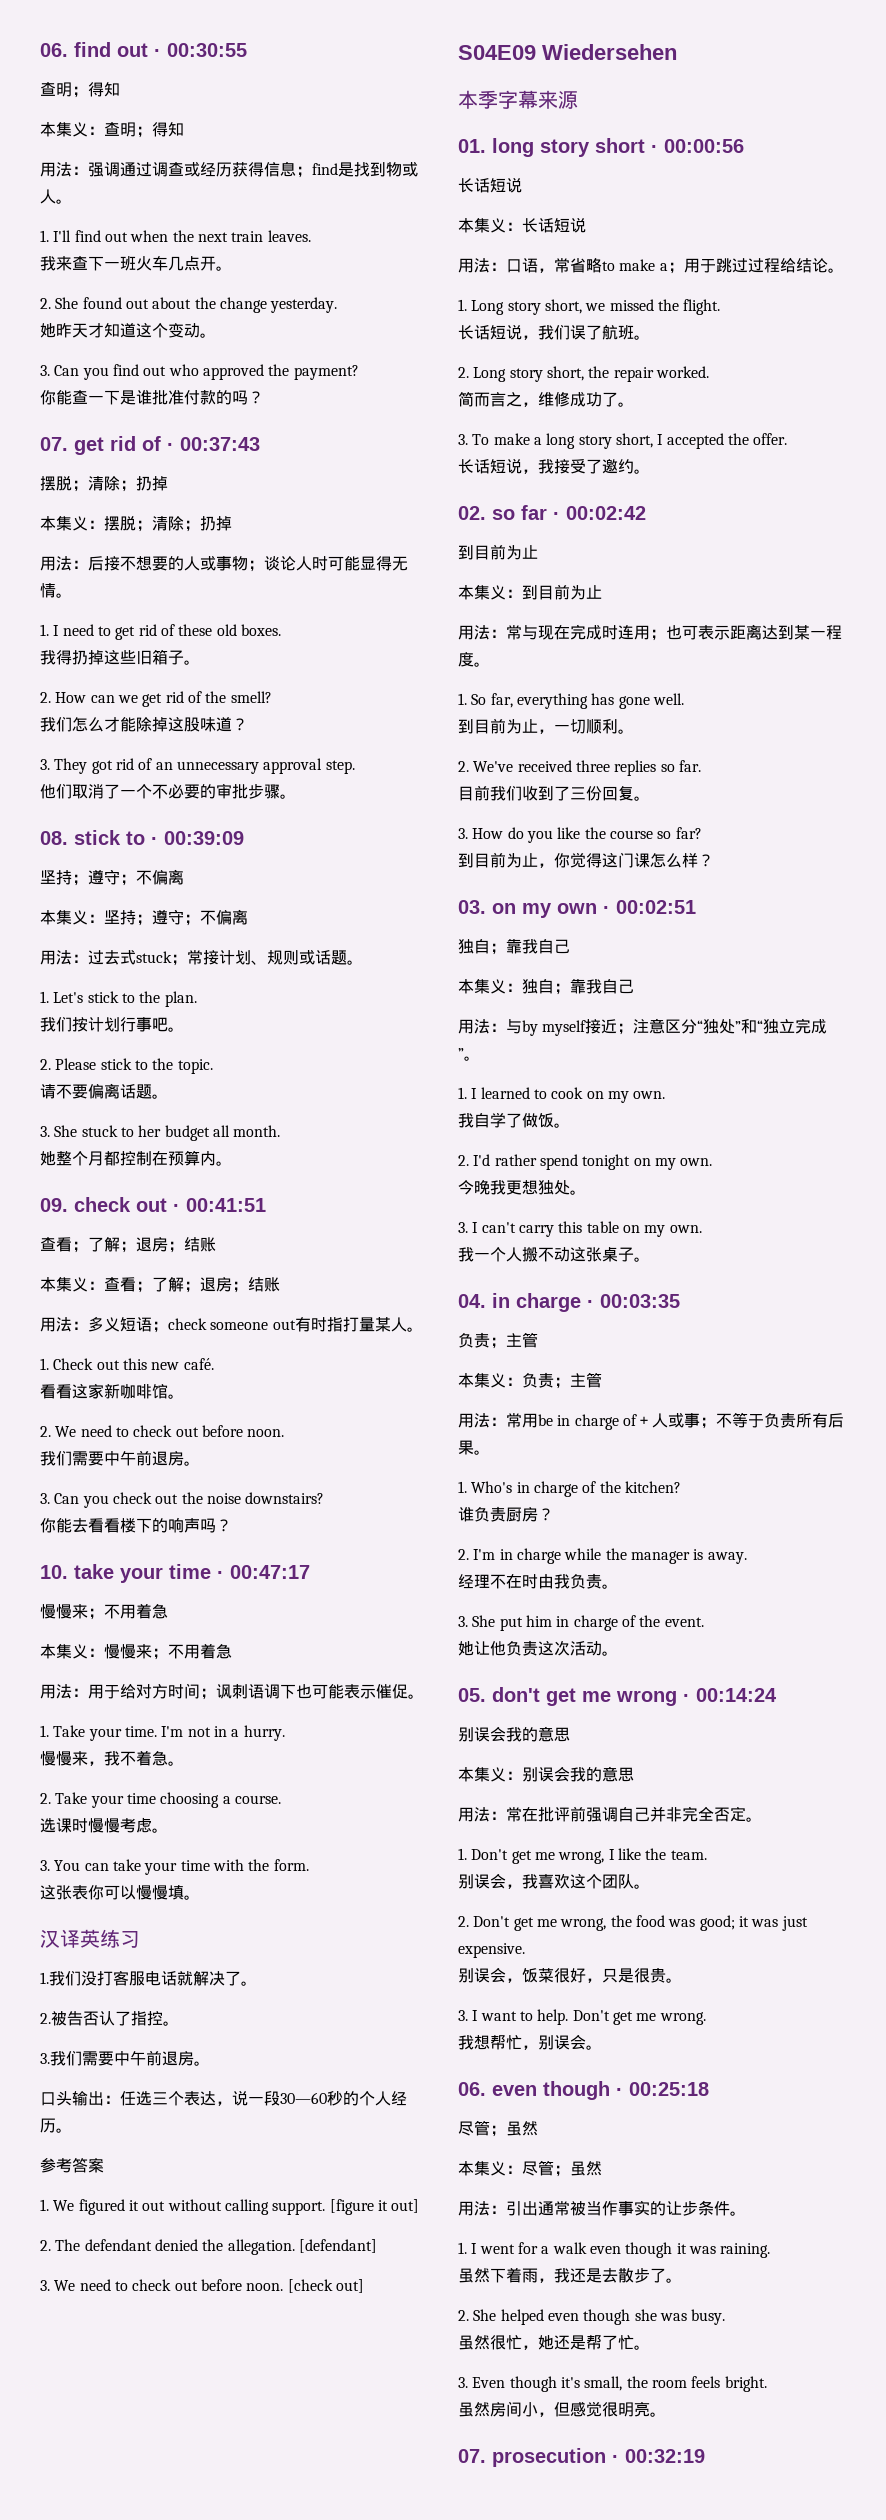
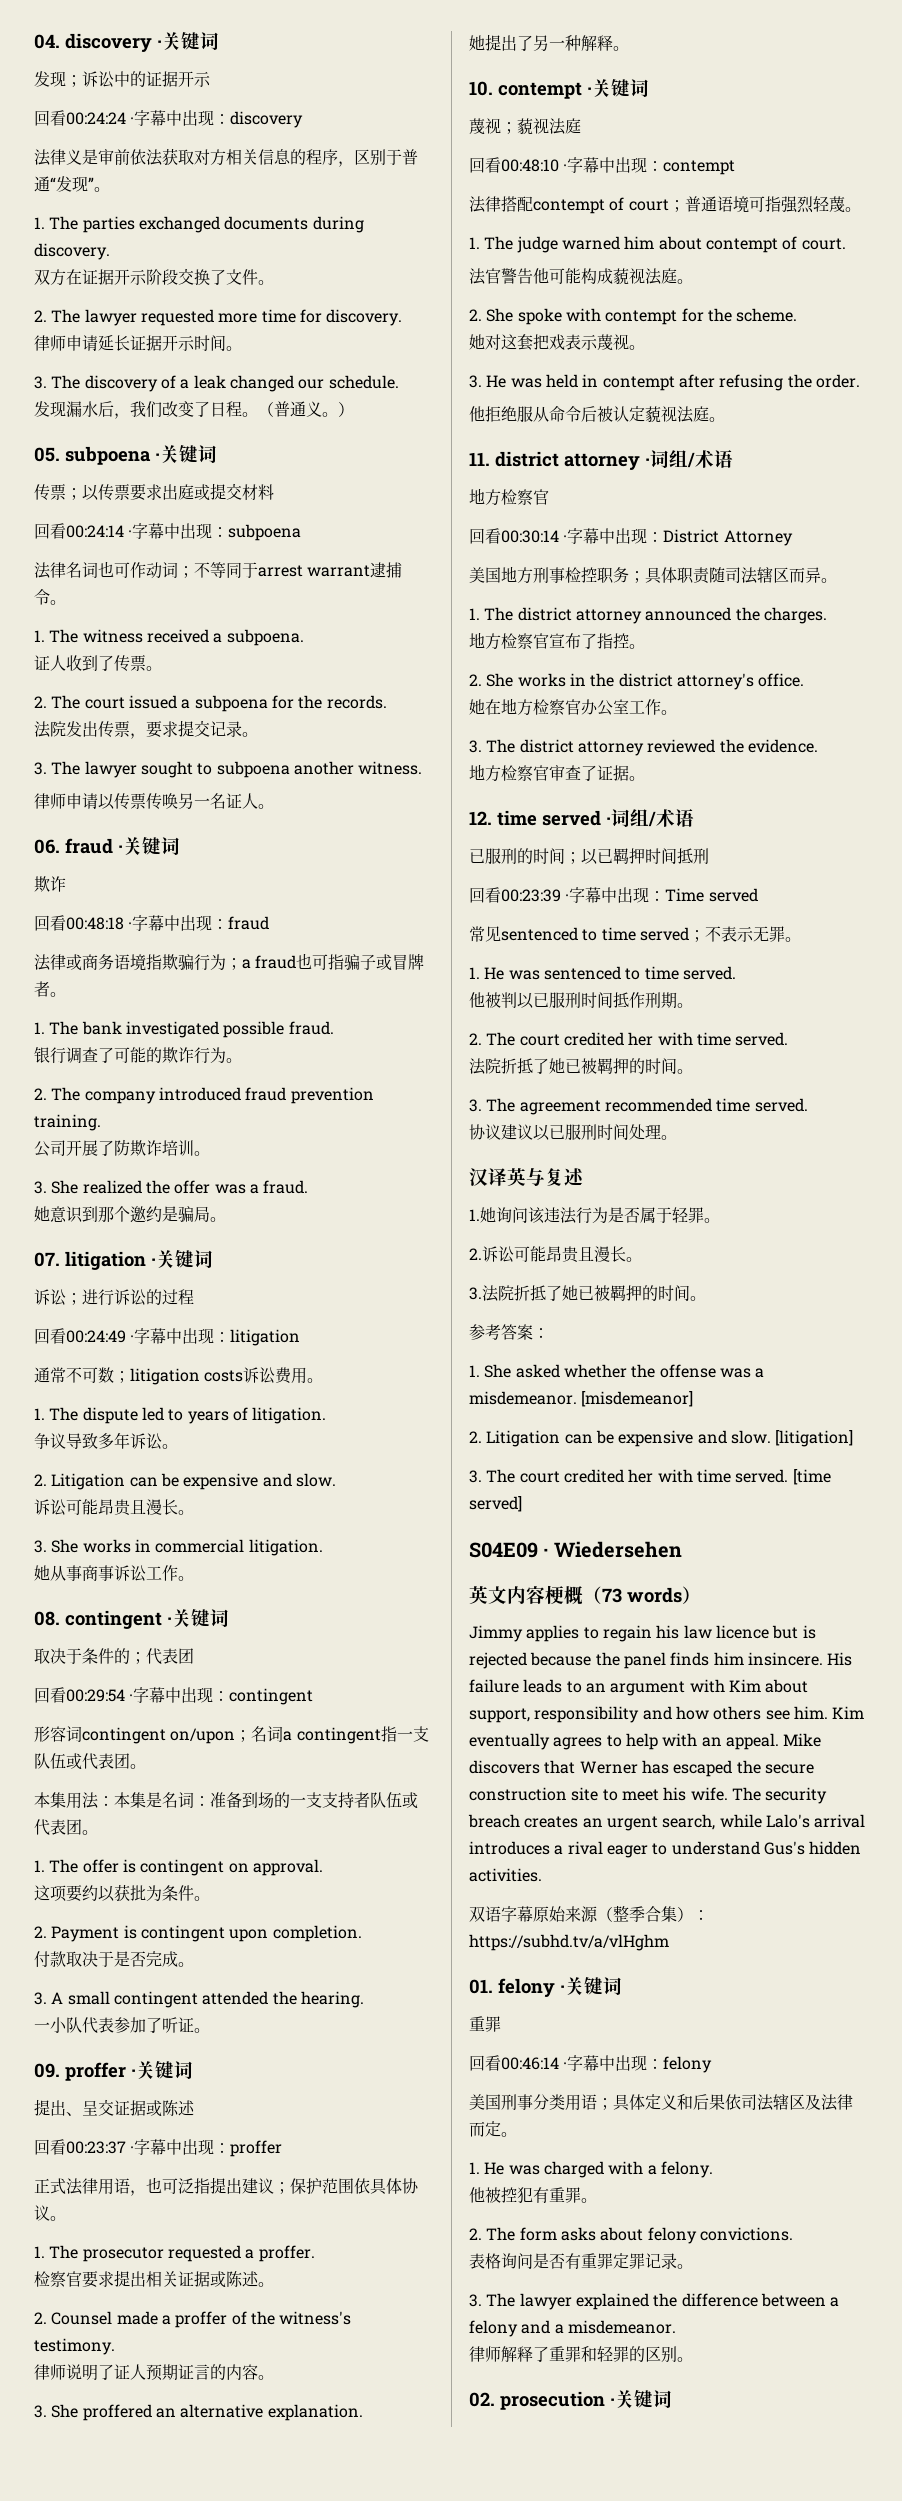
- 06. find out · 00:30:55
- 查明；得知
- 本集义：查明；得知
- 用法：强调通过调查或经历获得信息；find是找到物或人。
- 1. I'll find out when the next train leaves.
- 我来查下一班火车几点开。
- 2. She found out about the change yesterday.
- 她昨天才知道这个变动。
- 3. Can you find out who approved the payment?
- 你能查一下是谁批准付款的吗？
- 07. get rid of · 00:37:43
- 摆脱；清除；扔掉
- 本集义：摆脱；清除；扔掉
- 用法：后接不想要的人或事物；谈论人时可能显得无情。
- 1. I need to get rid of these old boxes.
- 我得扔掉这些旧箱子。
- 2. How can we get rid of the smell?
- 我们怎么才能除掉这股味道？
- 3. They got rid of an unnecessary approval step.
- 他们取消了一个不必要的审批步骤。
- 08. stick to · 00:39:09
- 坚持；遵守；不偏离
- 本集义：坚持；遵守；不偏离
- 用法：过去式stuck；常接计划、规则或话题。
- 1. Let's stick to the plan.
- 我们按计划行事吧。
- 2. Please stick to the topic.
- 请不要偏离话题。
- 3. She stuck to her budget all month.
- 她整个月都控制在预算内。
- 09. check out · 00:41:51
- 查看；了解；退房；结账
- 本集义：查看；了解；退房；结账
- 用法：多义短语；check someone out有时指打量某人。
- 1. Check out this new café.
- 看看这家新咖啡馆。
- 2. We need to check out before noon.
- 我们需要中午前退房。
- 3. Can you check out the noise downstairs?
- 你能去看看楼下的响声吗？
- 10. take your time · 00:47:17
- 慢慢来；不用着急
- 本集义：慢慢来；不用着急
- 用法：用于给对方时间；讽刺语调下也可能表示催促。
- 1. Take your time. I'm not in a hurry.
- 慢慢来，我不着急。
- 2. Take your time choosing a course.
- 选课时慢慢考虑。
- 3. You can take your time with the form.
- 这张表你可以慢慢填。
+ 04. discovery ·关键词
+ 发现；诉讼中的证据开示
+ 回看00:24:24 ·字幕中出现：discovery
+ 法律义是审前依法获取对方相关信息的程序，区别于普通“发现”。
+ 1. The parties exchanged documents during discovery.
+ 双方在证据开示阶段交换了文件。
+ 2. The lawyer requested more time for discovery.
+ 律师申请延长证据开示时间。
+ 3. The discovery of a leak changed our schedule.
+ 发现漏水后，我们改变了日程。（普通义。）
+ 05. subpoena ·关键词
+ 传票；以传票要求出庭或提交材料
+ 回看00:24:14 ·字幕中出现：subpoena
+ 法律名词也可作动词；不等同于arrest warrant逮捕令。
+ 1. The witness received a subpoena.
+ 证人收到了传票。
+ 2. The court issued a subpoena for the records.
+ 法院发出传票，要求提交记录。
+ 3. The lawyer sought to subpoena another witness.
+ 律师申请以传票传唤另一名证人。
+ 06. fraud ·关键词
+ 欺诈
+ 回看00:48:18 ·字幕中出现：fraud
+ 法律或商务语境指欺骗行为；a fraud也可指骗子或冒牌者。
+ 1. The bank investigated possible fraud.
+ 银行调查了可能的欺诈行为。
+ 2. The company introduced fraud prevention training.
+ 公司开展了防欺诈培训。
+ 3. She realized the offer was a fraud.
+ 她意识到那个邀约是骗局。
+ 07. litigation ·关键词
+ 诉讼；进行诉讼的过程
+ 回看00:24:49 ·字幕中出现：litigation
+ 通常不可数；litigation costs诉讼费用。
+ 1. The dispute led to years of litigation.
+ 争议导致多年诉讼。
+ 2. Litigation can be expensive and slow.
+ 诉讼可能昂贵且漫长。
+ 3. She works in commercial litigation.
+ 她从事商事诉讼工作。
+ 08. contingent ·关键词
+ 取决于条件的；代表团
+ 回看00:29:54 ·字幕中出现：contingent
+ 形容词contingent on/upon；名词a contingent指一支队伍或代表团。
+ 本集用法：本集是名词：准备到场的一支支持者队伍或代表团。
+ 1. The offer is contingent on approval.
+ 这项要约以获批为条件。
+ 2. Payment is contingent upon completion.
+ 付款取决于是否完成。
+ 3. A small contingent attended the hearing.
+ 一小队代表参加了听证。
+ 09. proffer ·关键词
+ 提出、呈交证据或陈述
+ 回看00:23:37 ·字幕中出现：proffer
+ 正式法律用语，也可泛指提出建议；保护范围依具体协议。
+ 1. The prosecutor requested a proffer.
+ 检察官要求提出相关证据或陈述。
+ 2. Counsel made a proffer of the witness's testimony.
+ 律师说明了证人预期证言的内容。
+ 3. She proffered an alternative explanation.
+ 她提出了另一种解释。
+ 10. contempt ·关键词
+ 蔑视；藐视法庭
+ 回看00:48:10 ·字幕中出现：contempt
+ 法律搭配contempt of court；普通语境可指强烈轻蔑。
+ 1. The judge warned him about contempt of court.
+ 法官警告他可能构成藐视法庭。
+ 2. She spoke with contempt for the scheme.
+ 她对这套把戏表示蔑视。
+ 3. He was held in contempt after refusing the order.
+ 他拒绝服从命令后被认定藐视法庭。
+ 11. district attorney ·词组/术语
+ 地方检察官
+ 回看00:30:14 ·字幕中出现：District Attorney
+ 美国地方刑事检控职务；具体职责随司法辖区而异。
+ 1. The district attorney announced the charges.
+ 地方检察官宣布了指控。
+ 2. She works in the district attorney's office.
+ 她在地方检察官办公室工作。
+ 3. The district attorney reviewed the evidence.
+ 地方检察官审查了证据。
+ 12. time served ·词组/术语
+ 已服刑的时间；以已羁押时间抵刑
+ 回看00:23:39 ·字幕中出现：Time served
+ 常见sentenced to time served；不表示无罪。
+ 1. He was sentenced to time served.
+ 他被判以已服刑时间抵作刑期。
+ 2. The court credited her with time served.
+ 法院折抵了她已被羁押的时间。
+ 3. The agreement recommended time served.
+ 协议建议以已服刑时间处理。
- 汉译英练习
- 1.我们没打客服电话就解决了。
- 2.被告否认了指控。
- 3.我们需要中午前退房。
- 口头输出：任选三个表达，说一段30—60秒的个人经历。
+ 汉译英与复述
+ 1.她询问该违法行为是否属于轻罪。
+ 2.诉讼可能昂贵且漫长。
+ 3.法院折抵了她已被羁押的时间。
- 参考答案
- 1. We figured it out without calling support. [figure it out]
- 2. The defendant denied the allegation. [defendant]
- 3. We need to check out before noon. [check out]
+ 参考答案：
+ 1. She asked whether the offense was a misdemeanor. [misdemeanor]
+ 2. Litigation can be expensive and slow. [litigation]
+ 3. The court credited her with time served. [time served]
- S04E09 Wiedersehen
+ S04E09 · Wiedersehen
- 本季字幕来源
- 01. long story short · 00:00:56
- 长话短说
- 本集义：长话短说
- 用法：口语，常省略to make a；用于跳过过程给结论。
- 1. Long story short, we missed the flight.
- 长话短说，我们误了航班。
- 2. Long story short, the repair worked.
- 简而言之，维修成功了。
- 3. To make a long story short, I accepted the offer.
- 长话短说，我接受了邀约。
- 02. so far · 00:02:42
- 到目前为止
- 本集义：到目前为止
- 用法：常与现在完成时连用；也可表示距离达到某一程度。
- 1. So far, everything has gone well.
- 到目前为止，一切顺利。
- 2. We've received three replies so far.
- 目前我们收到了三份回复。
- 3. How do you like the course so far?
- 到目前为止，你觉得这门课怎么样？
- 03. on my own · 00:02:51
- 独自；靠我自己
- 本集义：独自；靠我自己
- 用法：与by myself接近；注意区分“独处”和“独立完成”。
- 1. I learned to cook on my own.
- 我自学了做饭。
- 2. I'd rather spend tonight on my own.
- 今晚我更想独处。
- 3. I can't carry this table on my own.
- 我一个人搬不动这张桌子。
- 04. in charge · 00:03:35
- 负责；主管
- 本集义：负责；主管
- 用法：常用be in charge of＋人或事；不等于负责所有后果。
- 1. Who's in charge of the kitchen?
- 谁负责厨房？
- 2. I'm in charge while the manager is away.
- 经理不在时由我负责。
- 3. She put him in charge of the event.
- 她让他负责这次活动。
- 05. don't get me wrong · 00:14:24
- 别误会我的意思
- 本集义：别误会我的意思
- 用法：常在批评前强调自己并非完全否定。
- 1. Don't get me wrong, I like the team.
- 别误会，我喜欢这个团队。
- 2. Don't get me wrong, the food was good; it was just expensive.
- 别误会，饭菜很好，只是很贵。
- 3. I want to help. Don't get me wrong.
- 我想帮忙，别误会。
- 06. even though · 00:25:18
- 尽管；虽然
- 本集义：尽管；虽然
- 用法：引出通常被当作事实的让步条件。
- 1. I went for a walk even though it was raining.
- 虽然下着雨，我还是去散步了。
- 2. She helped even though she was busy.
- 虽然很忙，她还是帮了忙。
- 3. Even though it's small, the room feels bright.
- 虽然房间小，但感觉很明亮。
- 07. prosecution · 00:32:19
+ 英文内容梗概（73 words）
+ Jimmy applies to regain his law licence but is rejected because the panel finds him insincere. His failure leads to an argument with Kim about support, responsibility and how others see him. Kim eventually agrees to help with an appeal. Mike discovers that Werner has escaped the secure construction site to meet his wife. The security breach creates an urgent search, while Lalo's arrival introduces a rival eager to understand Gus's hidden activities.
+ 双语字幕原始来源（整季合集）：https://subhd.tv/a/vlHghm
+ 01. felony ·关键词
+ 重罪
+ 回看00:46:14 ·字幕中出现：felony
+ 美国刑事分类用语；具体定义和后果依司法辖区及法律而定。
+ 1. He was charged with a felony.
+ 他被控犯有重罪。
+ 2. The form asks about felony convictions.
+ 表格询问是否有重罪定罪记录。
+ 3. The lawyer explained the difference between a felony and a misdemeanor.
+ 律师解释了重罪和轻罪的区别。
+ 02. prosecution ·关键词

